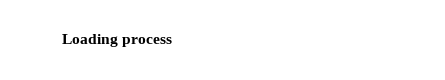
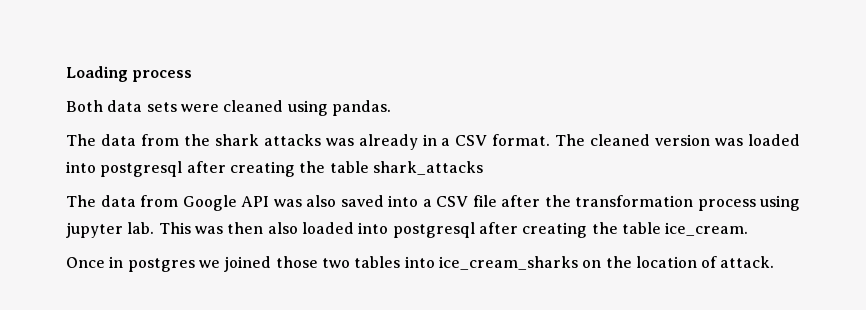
+ Both data sets were cleaned using pandas.
+ The data from the shark attacks was already in a CSV format. The cleaned version was loaded into postgresql after creating the table shark_attacks
+ The data from Google API was also saved into a CSV file after the transformation process using jupyter lab. This was then also loaded into postgresql after creating the table ice_cream.
+ Once in postgres we joined those two tables into ice_cream_sharks on the location of attack.

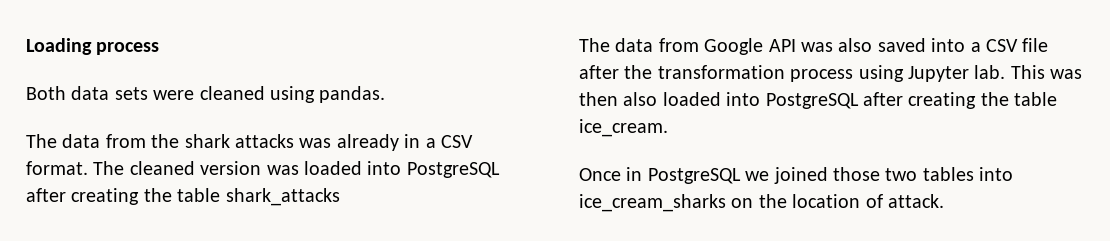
- The cleaned version was loaded into postgresql after creating the table shark_attacks
+ The cleaned version was loaded into PostgreSQL after creating the table shark_attacks
- The data from Google API was also saved into a CSV file after the transformation process using jupyter lab.
+ The data from Google API was also saved into a CSV file after the transformation process using Jupyter lab.
- This was then also loaded into postgresql after creating the table ice_cream.
+ This was then also loaded into PostgreSQL after creating the table ice_cream.
- Once in postgres we joined those two tables into ice_cream_sharks on the location of attack.
+ Once in PostgreSQL we joined those two tables into ice_cream_sharks on the location of attack.

